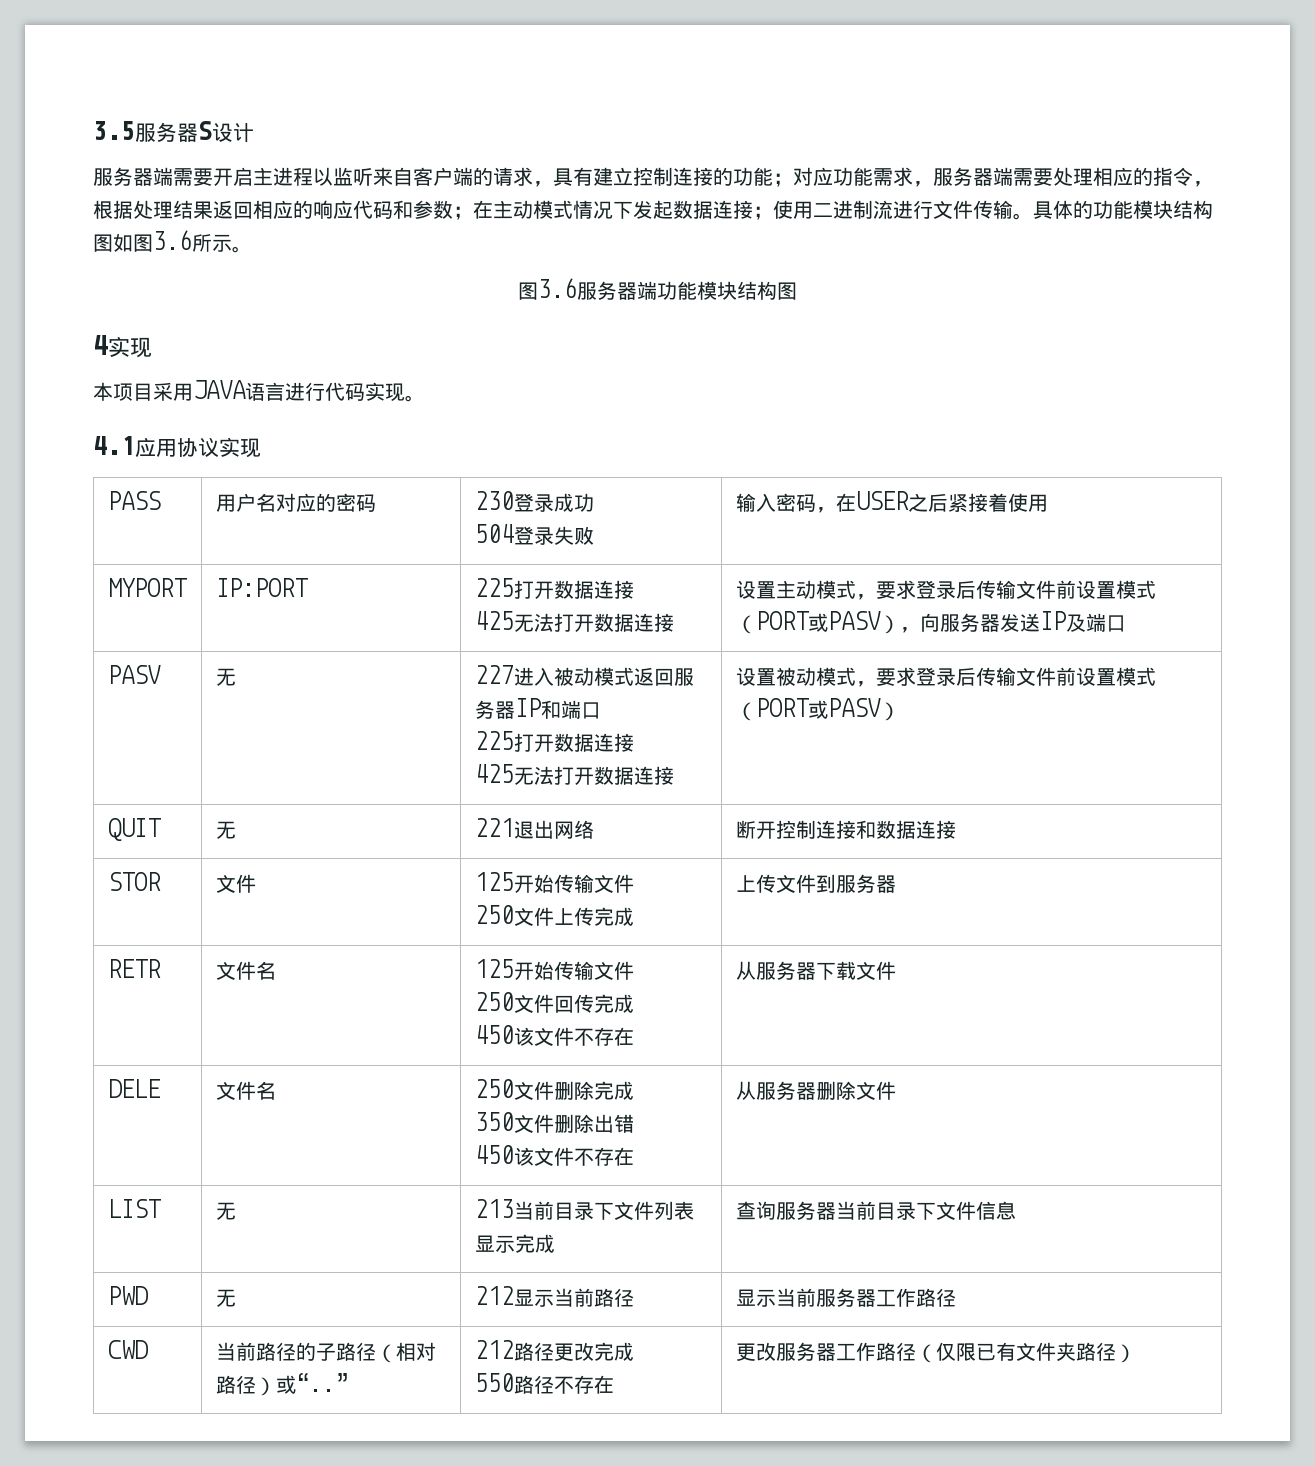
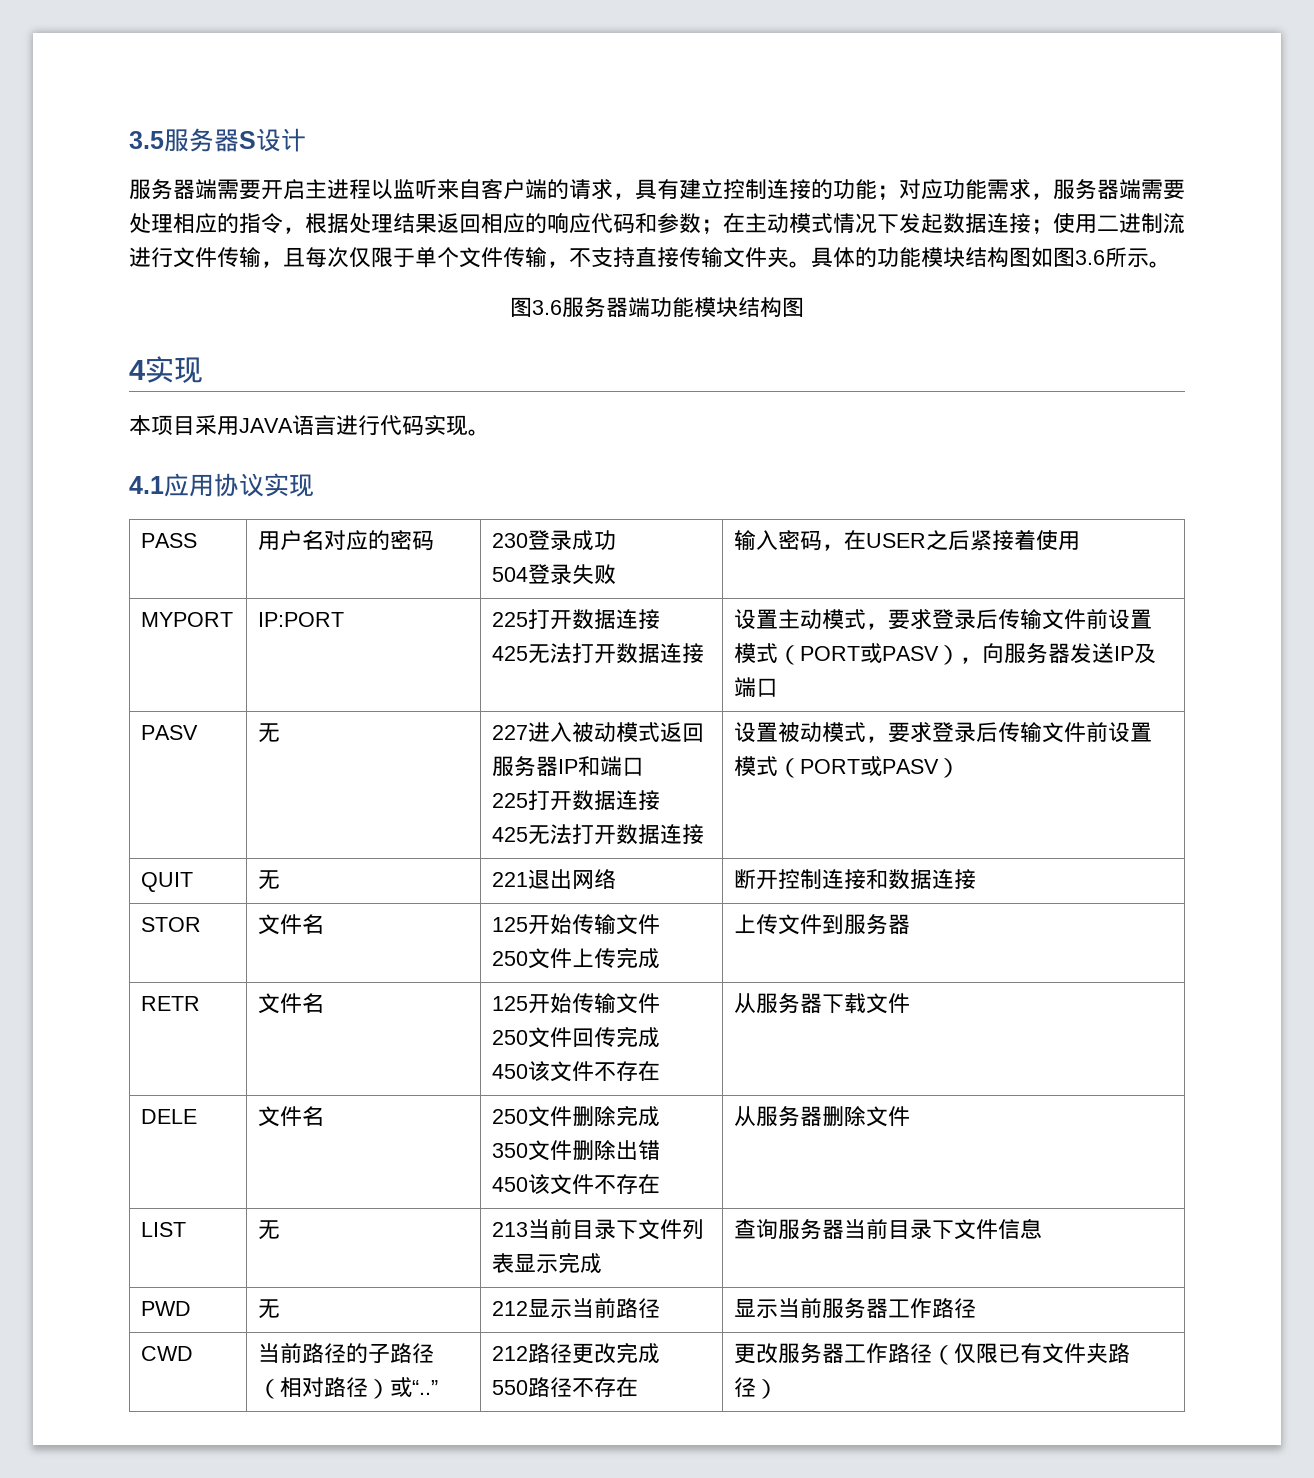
- 服务器端需要开启主进程以监听来自客户端的请求，具有建立控制连接的功能；对应功能需求，服务器端需要处理相应的指令，根据处理结果返回相应的响应代码和参数；在主动模式情况下发起数据连接；使用二进制流进行文件传输。
+ 服务器端需要开启主进程以监听来自客户端的请求，具有建立控制连接的功能；对应功能需求，服务器端需要处理相应的指令，根据处理结果返回相应的响应代码和参数；在主动模式情况下发起数据连接；使用二进制流进行文件传输，且每次仅限于单个文件传输，不支持直接传输文件夹。
- STOR | 文件 | 125开始传输文件
+ STOR | 文件名 | 125开始传输文件

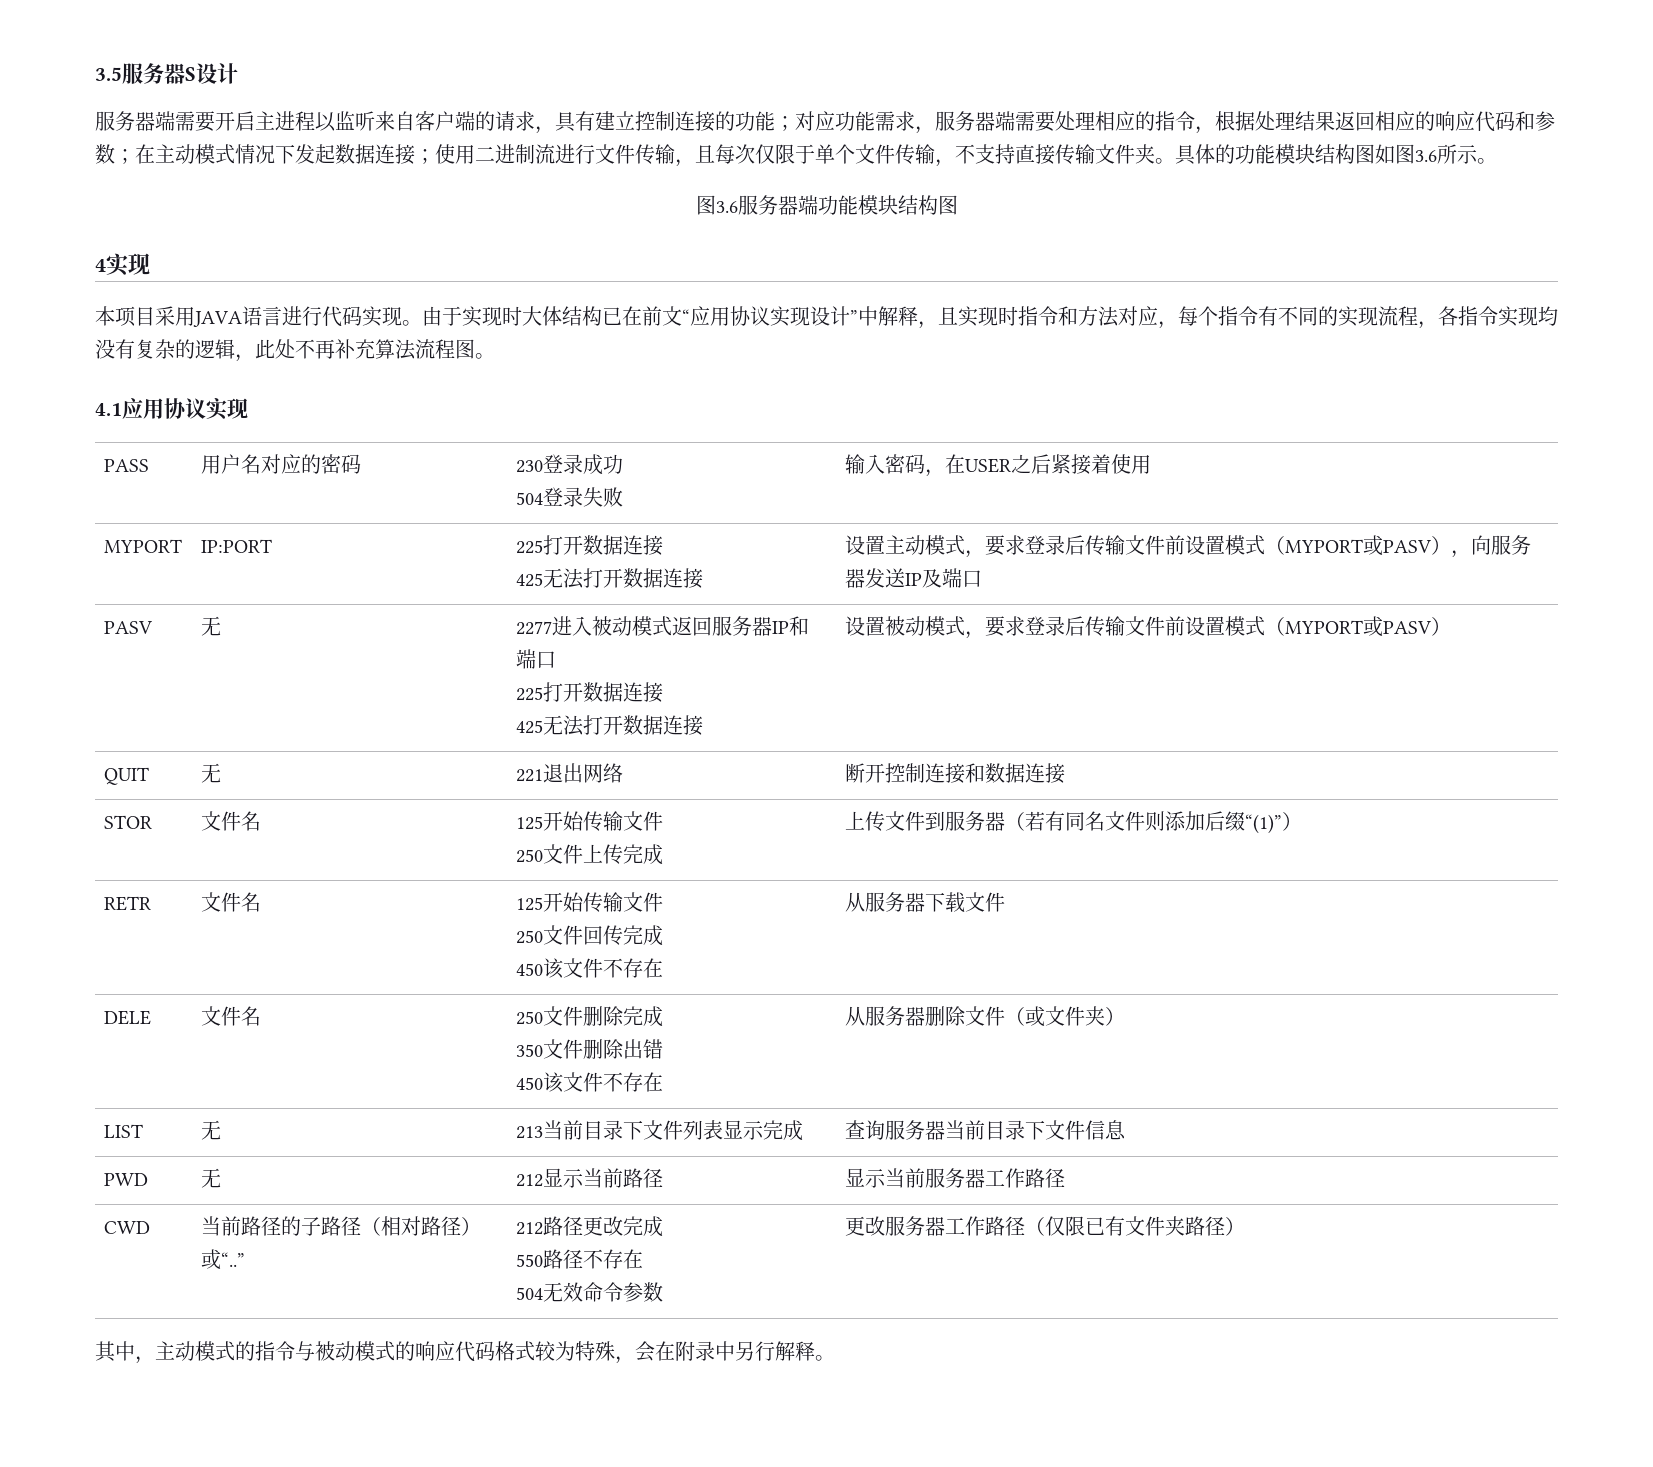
+ 由于实现时大体结构已在前文“应用协议实现设计”中解释，且实现时指令和方法对应，每个指令有不同的实现流程，各指令实现均没有复杂的逻辑，此处不再补充算法流程图。
  MYPORT | IP:PORT | 225打开数据连接
- 425无法打开数据连接 | 设置主动模式，要求登录后传输文件前设置模式（PORT或PASV），向服务器发送IP及端口
+ 425无法打开数据连接 | 设置主动模式，要求登录后传输文件前设置模式（MYPORT或PASV），向服务器发送IP及端口
- PASV | 无 | 227进入被动模式返回服务器IP和端口
+ PASV | 无 | 2277进入被动模式返回服务器IP和端口
  225打开数据连接
- 425无法打开数据连接 | 设置被动模式，要求登录后传输文件前设置模式（PORT或PASV）
+ 425无法打开数据连接 | 设置被动模式，要求登录后传输文件前设置模式（MYPORT或PASV）
  STOR | 文件名 | 125开始传输文件
- 250文件上传完成 | 上传文件到服务器
+ 250文件上传完成 | 上传文件到服务器（若有同名文件则添加后缀“(1)”）
  DELE | 文件名 | 250文件删除完成
  350文件删除出错
- 450该文件不存在 | 从服务器删除文件
+ 450该文件不存在 | 从服务器删除文件（或文件夹）
  CWD | 当前路径的子路径（相对路径）或“..” | 212路径更改完成
- 550路径不存在 | 更改服务器工作路径（仅限已有文件夹路径）
+ 550路径不存在
+ 504无效命令参数 | 更改服务器工作路径（仅限已有文件夹路径）
+ 其中，主动模式的指令与被动模式的响应代码格式较为特殊，会在附录中另行解释。

